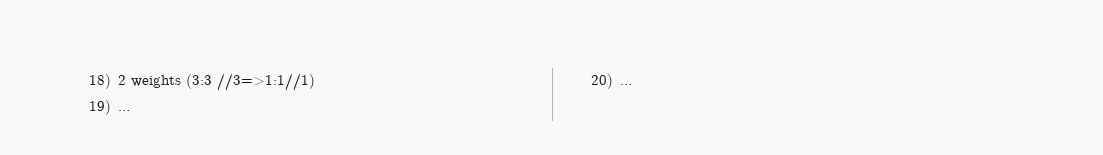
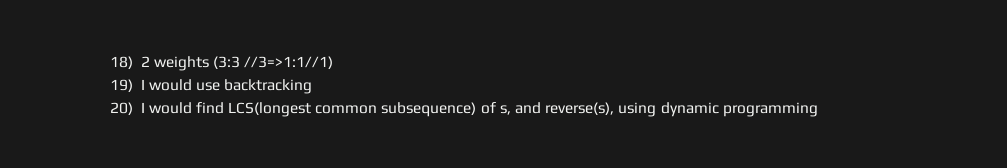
- 19) …
- 20) …
+ 19) I would use backtracking
+ 20) I would find LCS(longest common subsequence) of s, and reverse(s), using dynamic programming

